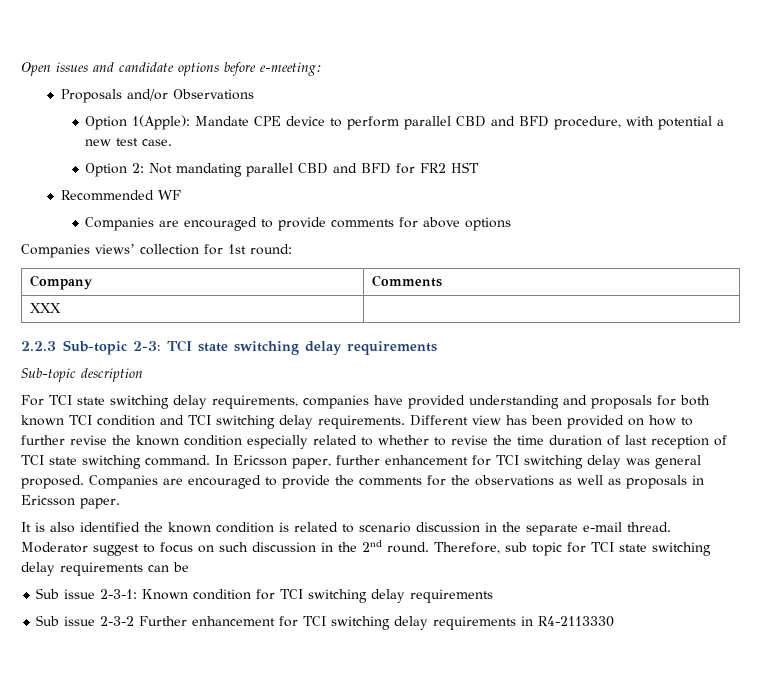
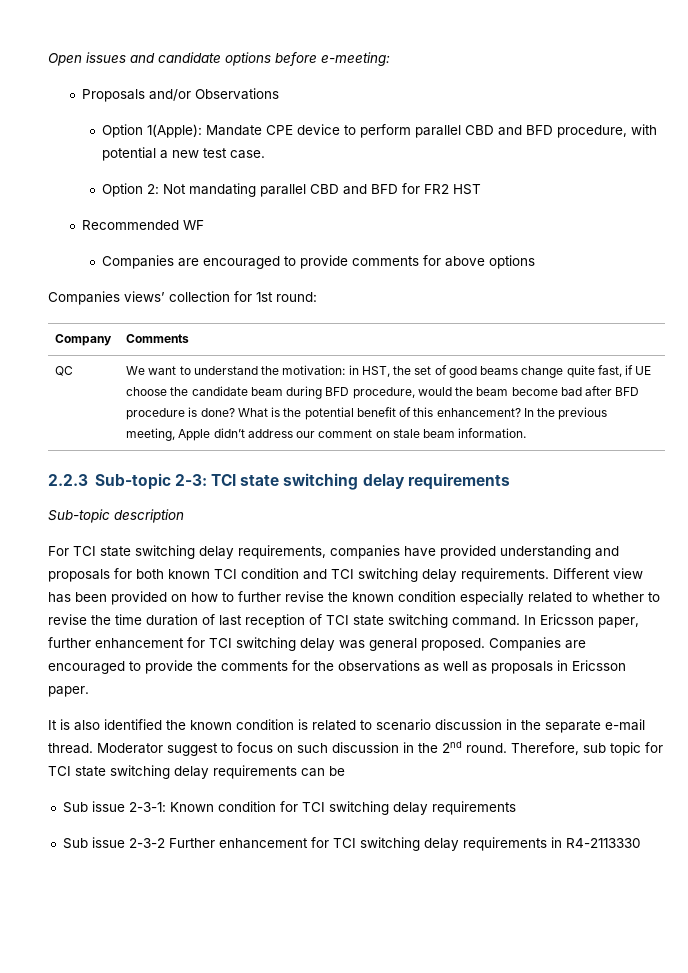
- XXX
+ QC | We want to understand the motivation: in HST, the set of good beams change quite fast, if UE choose the candidate beam during BFD procedure, would the beam become bad after BFD procedure is done? What is the potential benefit of this enhancement? In the previous meeting, Apple didn’t address our comment on stale beam information.

